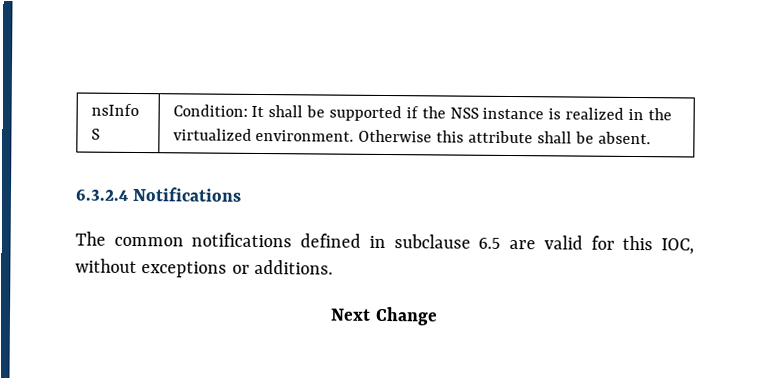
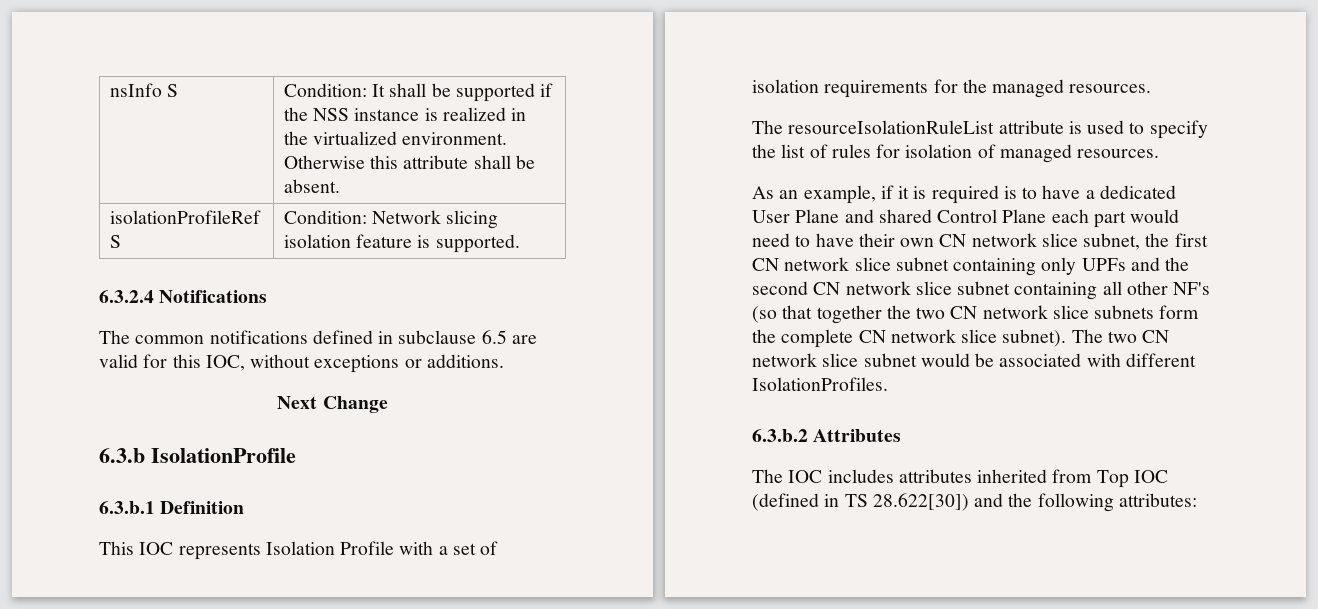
+ isolationProfileRef S | Condition: Network slicing isolation feature is supported.
+ 6.3.b IsolationProfile
+ 6.3.b.1 Definition
+ This IOC represents Isolation Profile with a set of isolation requirements for the managed resources.
+ The resourceIsolationRuleList attribute is used to specify the list of rules for isolation of managed resources.
+ As an example, if it is required is to have a dedicated User Plane and shared Control Plane each part would need to have their own CN network slice subnet, the first CN network slice subnet containing only UPFs and the second CN network slice subnet containing all other NF's (so that together the two CN network slice subnets form the complete CN network slice subnet). The two CN network slice subnet would be associated with different IsolationProfiles.
+ 6.3.b.2 Attributes
+ The IOC includes attributes inherited from Top IOC (defined in TS 28.622[30]) and the following attributes:

